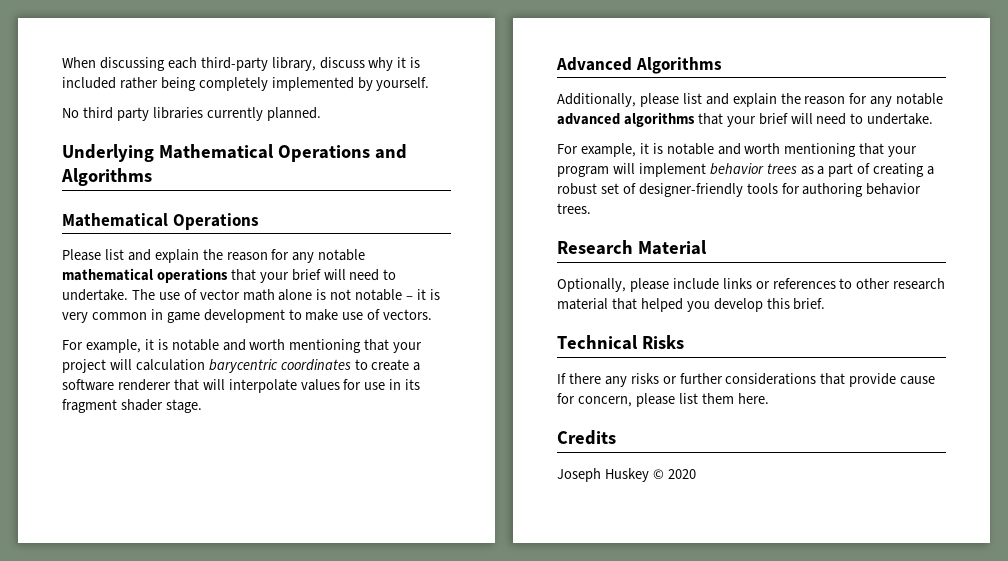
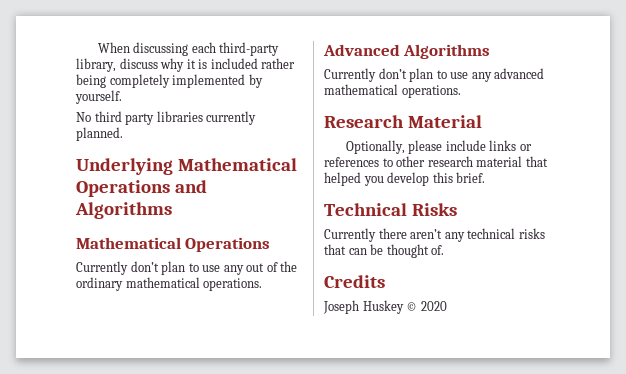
- Please list and explain the reason for any notable mathematical operations that your brief will need to undertake. The use of vector math alone is not notable – it is very common in game development to make use of vectors.
- For example, it is notable and worth mentioning that your project will calculation barycentric coordinates to create a software renderer that will interpolate values for use in its fragment shader stage.
+ Currently don’t plan to use any out of the ordinary mathematical operations.
  Advanced Algorithms
- Additionally, please list and explain the reason for any notable advanced algorithms that your brief will need to undertake.
- For example, it is notable and worth mentioning that your program will implement behavior trees as a part of creating a robust set of designer-friendly tools for authoring behavior trees.
+ Currently don’t plan to use any advanced mathematical operations.
- If there any risks or further considerations that provide cause for concern, please list them here.
+ Currently there aren’t any technical risks that can be thought of.

